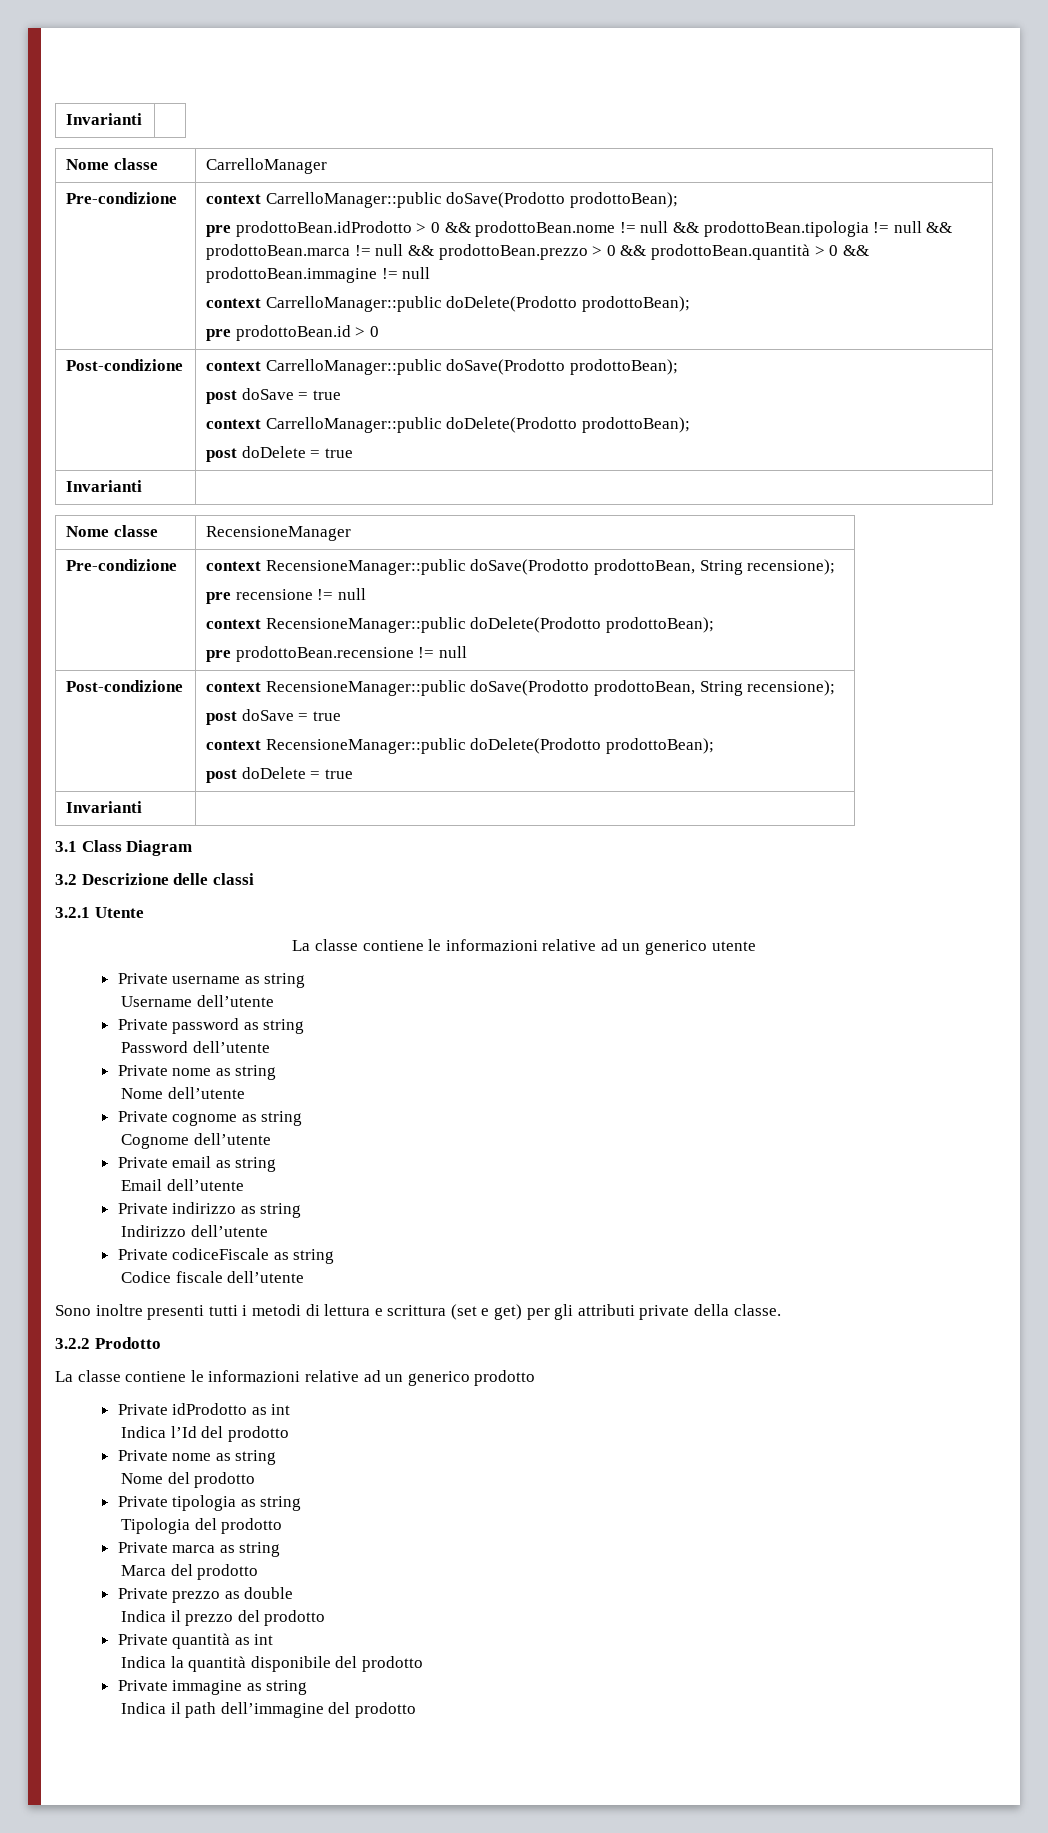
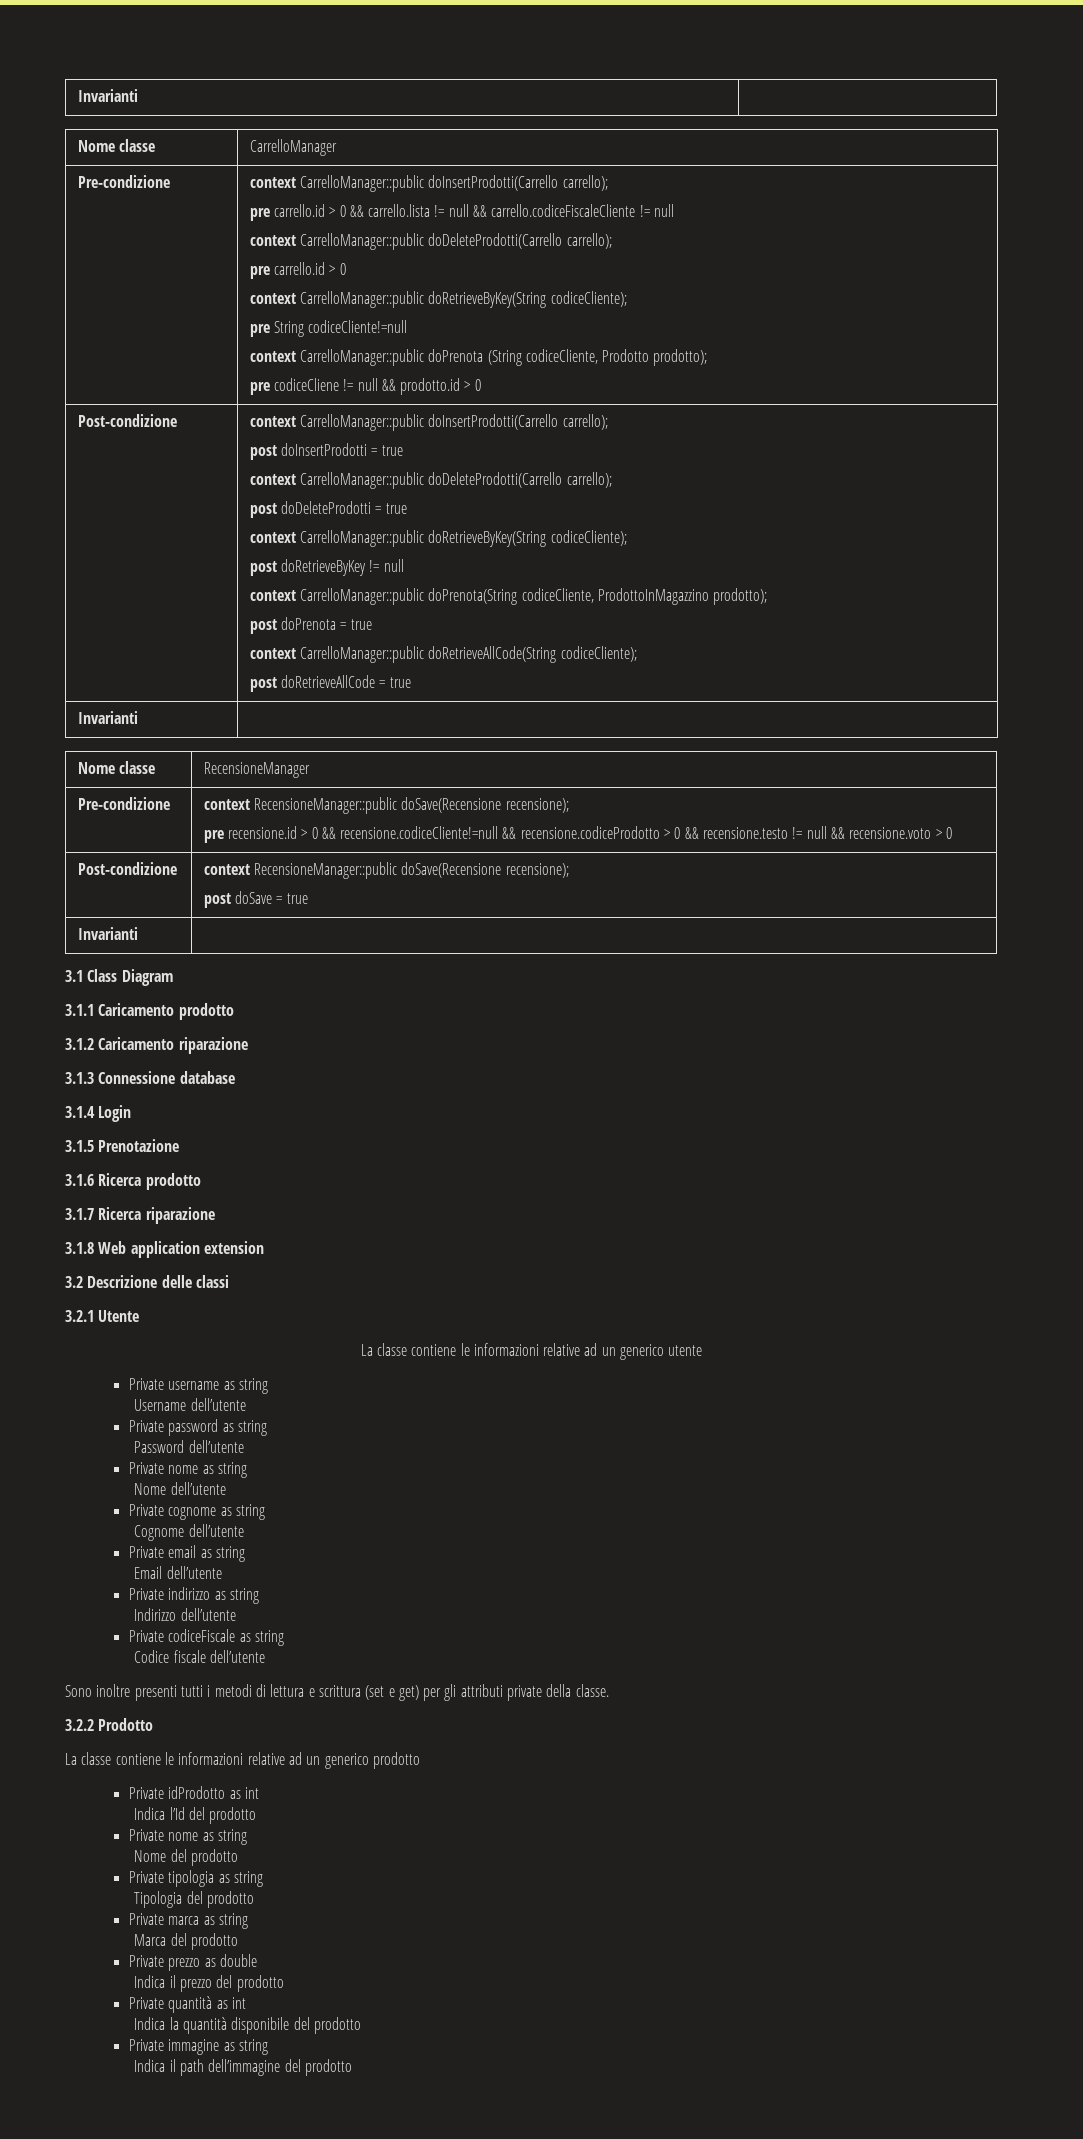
- Pre-condizione | context CarrelloManager::public doSave(Prodotto prodottoBean);
- pre prodottoBean.idProdotto > 0 && prodottoBean.nome != null && prodottoBean.tipologia != null && prodottoBean.marca != null && prodottoBean.prezzo > 0 && prodottoBean.quantità > 0 && prodottoBean.immagine != null
- context CarrelloManager::public doDelete(Prodotto prodottoBean);
- pre prodottoBean.id > 0
+ Pre-condizione | context CarrelloManager::public doInsertProdotti(Carrello carrello);
+ pre carrello.id > 0 && carrello.lista != null && carrello.codiceFiscaleCliente != null
+ context CarrelloManager::public doDeleteProdotti(Carrello carrello);
+ pre carrello.id > 0
+ context CarrelloManager::public doRetrieveByKey(String codiceCliente);
+ pre String codiceCliente!=null
+ context CarrelloManager::public doPrenota (String codiceCliente, Prodotto prodotto);
+ pre codiceCliene != null && prodotto.id > 0
- Post-condizione | context CarrelloManager::public doSave(Prodotto prodottoBean);
- post doSave = true
- context CarrelloManager::public doDelete(Prodotto prodottoBean);
- post doDelete = true
+ Post-condizione | context CarrelloManager::public doInsertProdotti(Carrello carrello);
+ post doInsertProdotti = true
+ context CarrelloManager::public doDeleteProdotti(Carrello carrello);
+ post doDeleteProdotti = true
+ context CarrelloManager::public doRetrieveByKey(String codiceCliente);
+ post doRetrieveByKey != null
+ context CarrelloManager::public doPrenota(String codiceCliente, ProdottoInMagazzino prodotto);
+ post doPrenota = true
+ context CarrelloManager::public doRetrieveAllCode(String codiceCliente);
+ post doRetrieveAllCode = true
- Pre-condizione | context RecensioneManager::public doSave(Prodotto prodottoBean, String recensione);
- pre recensione != null
- context RecensioneManager::public doDelete(Prodotto prodottoBean);
- pre prodottoBean.recensione != null
+ Pre-condizione | context RecensioneManager::public doSave(Recensione recensione);
+ pre recensione.id > 0 && recensione.codiceCliente!=null && recensione.codiceProdotto > 0 && recensione.testo != null && recensione.voto > 0
- Post-condizione | context RecensioneManager::public doSave(Prodotto prodottoBean, String recensione);
+ Post-condizione | context RecensioneManager::public doSave(Recensione recensione);
  post doSave = true
- context RecensioneManager::public doDelete(Prodotto prodottoBean);
- post doDelete = true
  Invarianti |
  3.1 Class Diagram
+ 3.1.1 Caricamento prodotto
+ 3.1.2 Caricamento riparazione
+ 3.1.3 Connessione database
+ 3.1.4 Login
+ 3.1.5 Prenotazione
+ 3.1.6 Ricerca prodotto
+ 3.1.7 Ricerca riparazione
+ 3.1.8 Web application extension

